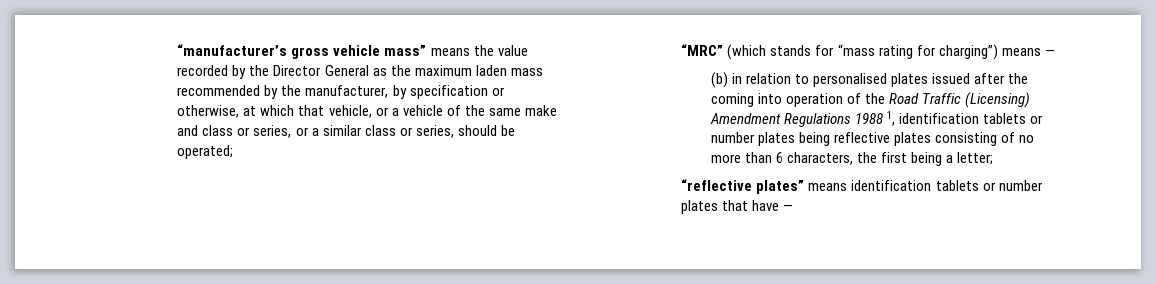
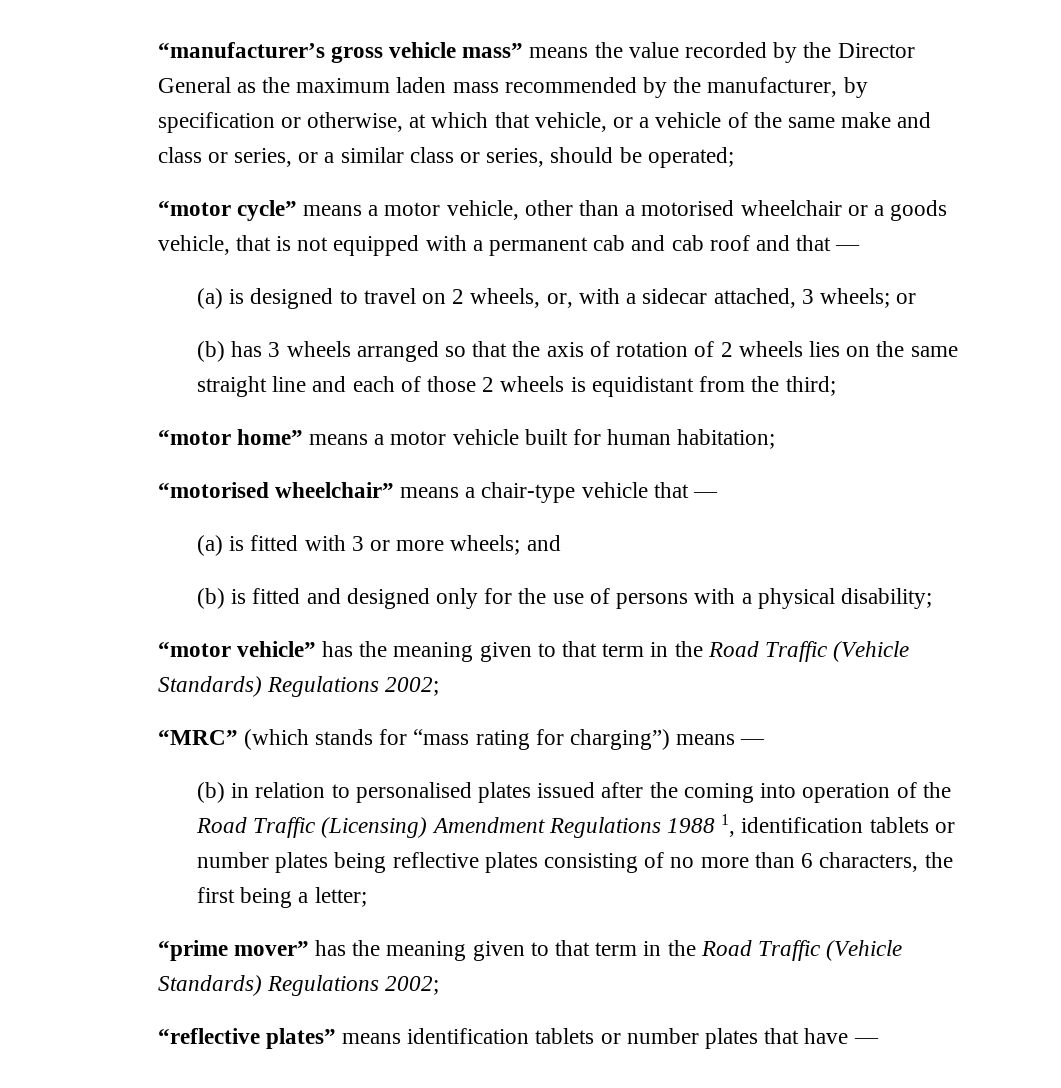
+ “motor cycle” means a motor vehicle, other than a motorised wheelchair or a goods vehicle, that is not equipped with a permanent cab and cab roof and that —
+ (a) is designed to travel on 2 wheels, or, with a sidecar attached, 3 wheels; or
+ (b) has 3 wheels arranged so that the axis of rotation of 2 wheels lies on the same straight line and each of those 2 wheels is equidistant from the third;
+ “motor home” means a motor vehicle built for human habitation;
+ “motorised wheelchair” means a chair-type vehicle that —
+ (a) is fitted with 3 or more wheels; and
+ (b) is fitted and designed only for the use of persons with a physical disability;
+ “motor vehicle” has the meaning given to that term in the Road Traffic (Vehicle Standards) Regulations 2002;
+ “prime mover” has the meaning given to that term in the Road Traffic (Vehicle Standards) Regulations 2002;

